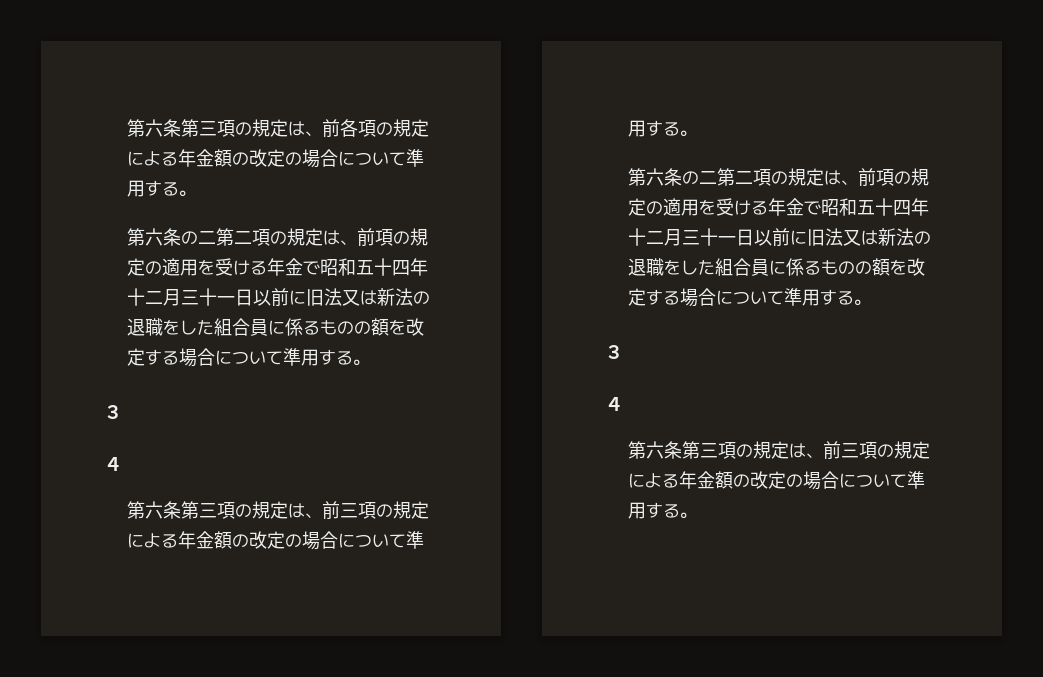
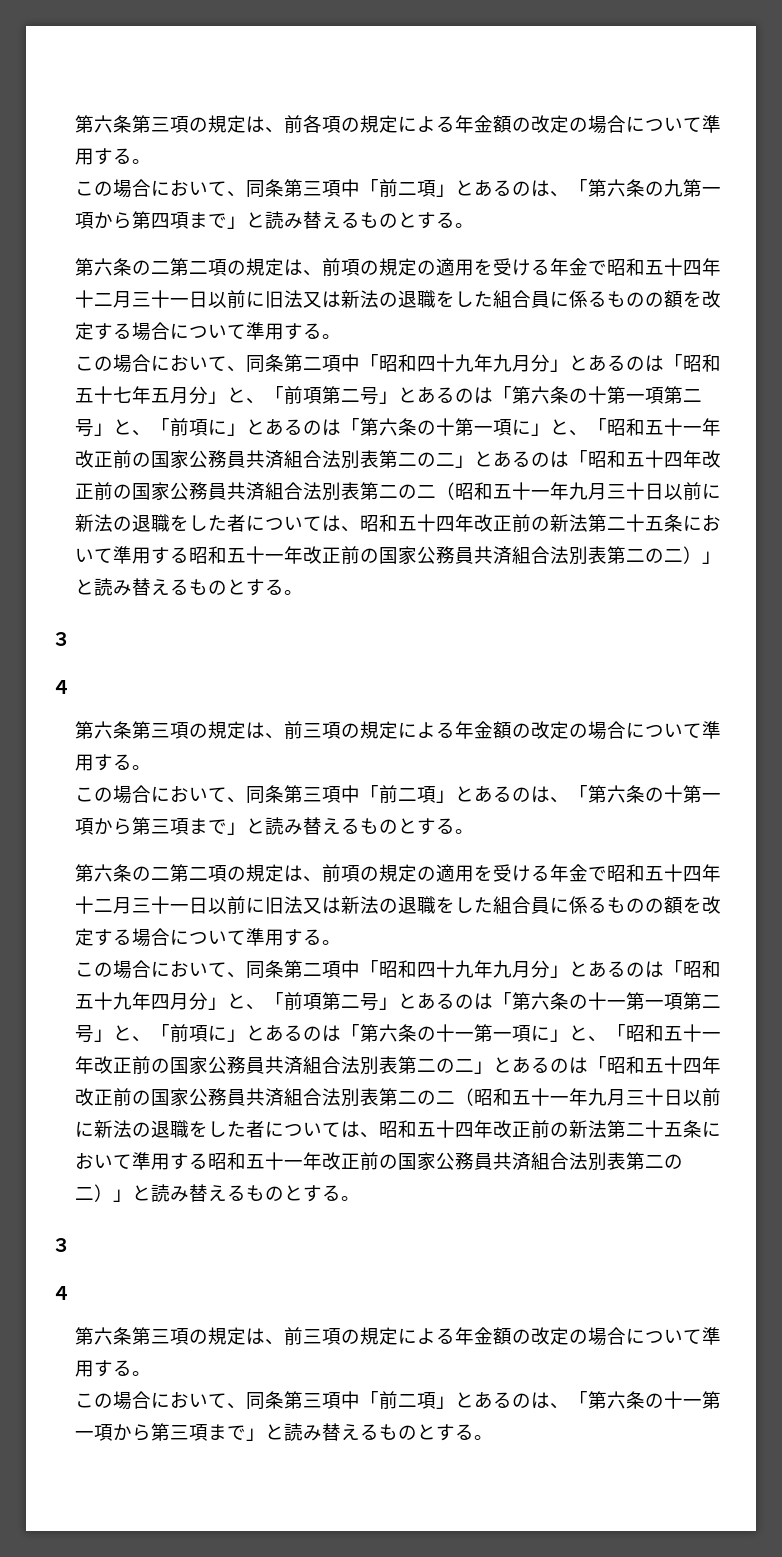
+ この場合において、同条第三項中「前二項」とあるのは、「第六条の九第一項から第四項まで」と読み替えるものとする。
+ この場合において、同条第二項中「昭和四十九年九月分」とあるのは「昭和五十七年五月分」と、「前項第二号」とあるのは「第六条の十第一項第二号」と、「前項に」とあるのは「第六条の十第一項に」と、「昭和五十一年改正前の国家公務員共済組合法別表第二の二」とあるのは「昭和五十四年改正前の国家公務員共済組合法別表第二の二（昭和五十一年九月三十日以前に新法の退職をした者については、昭和五十四年改正前の新法第二十五条において準用する昭和五十一年改正前の国家公務員共済組合法別表第二の二）」と読み替えるものとする。
+ この場合において、同条第三項中「前二項」とあるのは、「第六条の十第一項から第三項まで」と読み替えるものとする。
+ この場合において、同条第二項中「昭和四十九年九月分」とあるのは「昭和五十九年四月分」と、「前項第二号」とあるのは「第六条の十一第一項第二号」と、「前項に」とあるのは「第六条の十一第一項に」と、「昭和五十一年改正前の国家公務員共済組合法別表第二の二」とあるのは「昭和五十四年改正前の国家公務員共済組合法別表第二の二（昭和五十一年九月三十日以前に新法の退職をした者については、昭和五十四年改正前の新法第二十五条において準用する昭和五十一年改正前の国家公務員共済組合法別表第二の二）」と読み替えるものとする。
+ この場合において、同条第三項中「前二項」とあるのは、「第六条の十一第一項から第三項まで」と読み替えるものとする。

